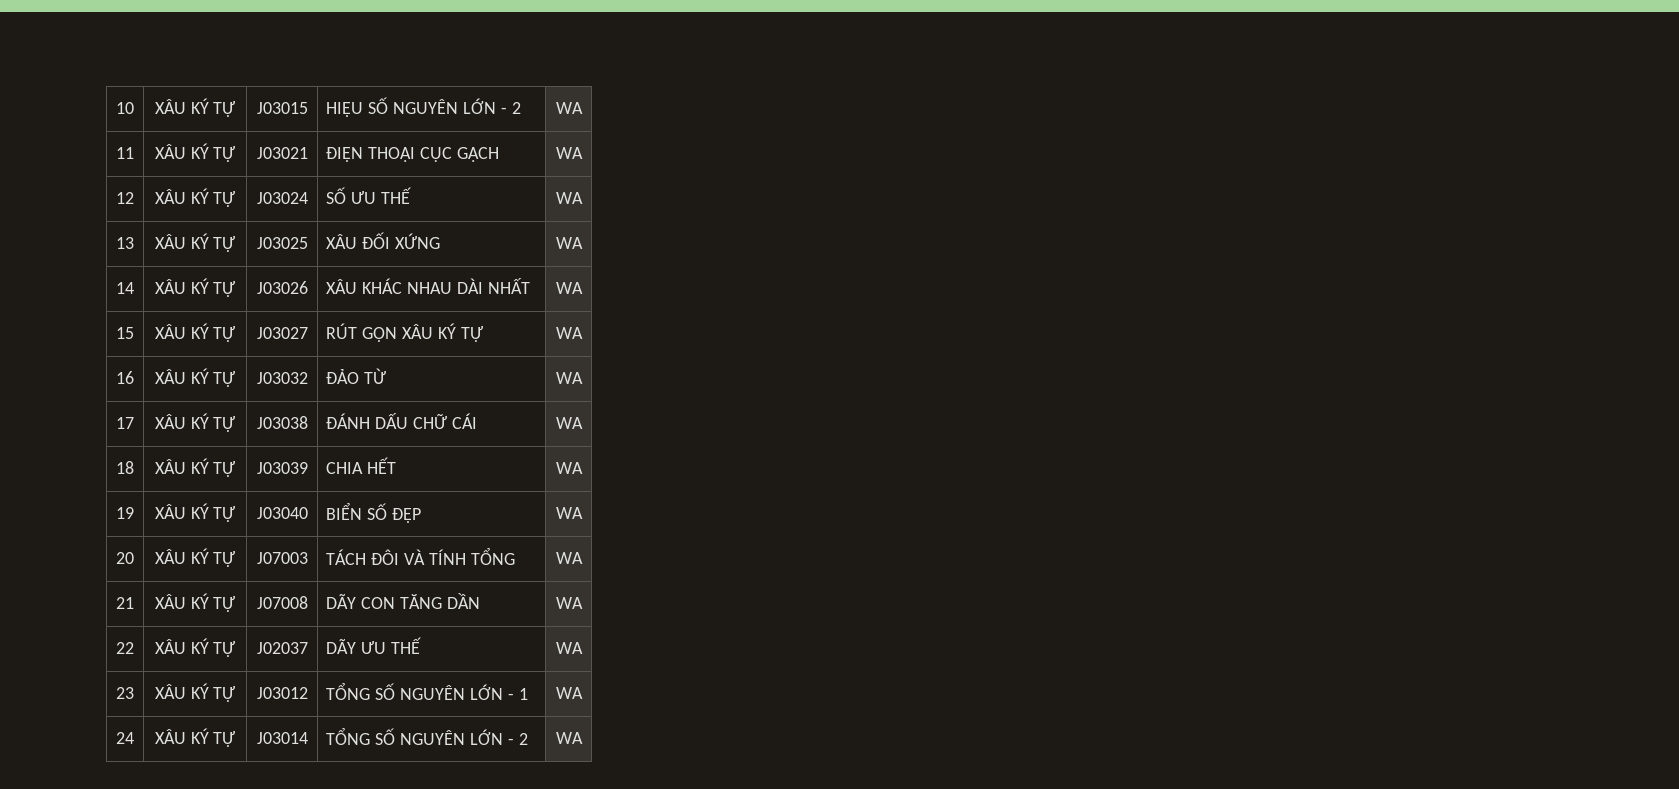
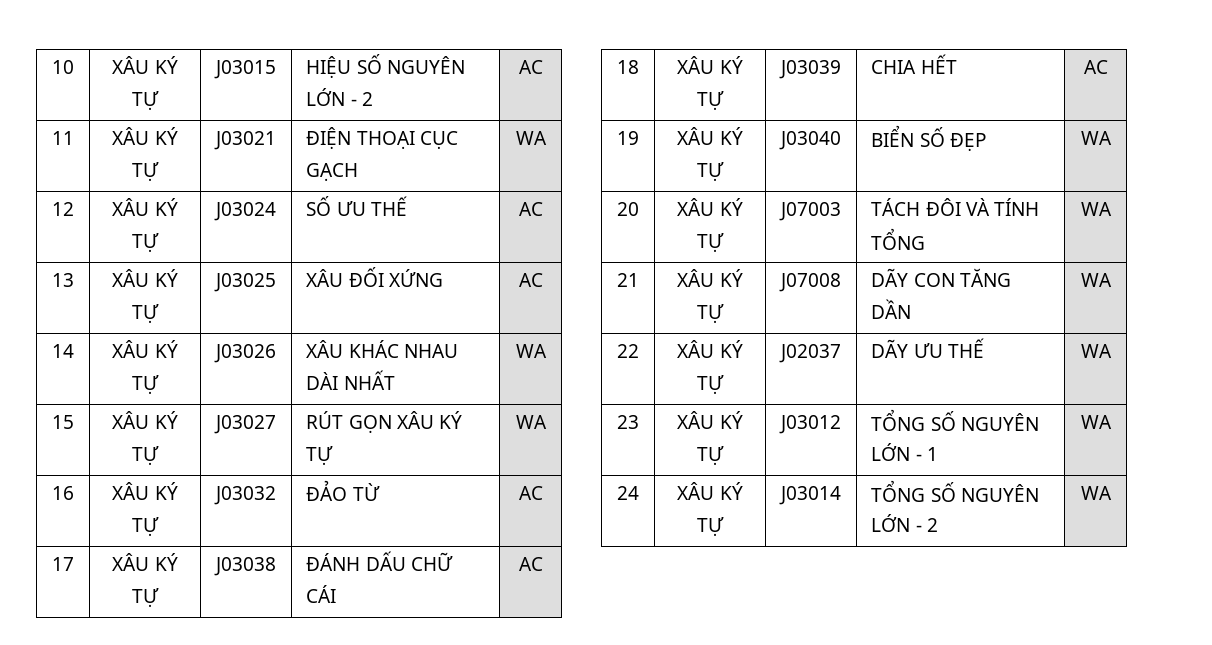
- 10 | XÂU KÝ TỰ | J03015 | HIỆU SỐ NGUYÊN LỚN - 2 | WA
+ 10 | XÂU KÝ TỰ | J03015 | HIỆU SỐ NGUYÊN LỚN - 2 | AC
- 12 | XÂU KÝ TỰ | J03024 | SỐ ƯU THẾ | WA
+ 12 | XÂU KÝ TỰ | J03024 | SỐ ƯU THẾ | AC
- 13 | XÂU KÝ TỰ | J03025 | XÂU ĐỐI XỨNG | WA
+ 13 | XÂU KÝ TỰ | J03025 | XÂU ĐỐI XỨNG | AC
- 16 | XÂU KÝ TỰ | J03032 | ĐẢO TỪ | WA
+ 16 | XÂU KÝ TỰ | J03032 | ĐẢO TỪ | AC
- 17 | XÂU KÝ TỰ | J03038 | ĐÁNH DẤU CHỮ CÁI | WA
+ 17 | XÂU KÝ TỰ | J03038 | ĐÁNH DẤU CHỮ CÁI | AC
- 18 | XÂU KÝ TỰ | J03039 | CHIA HẾT | WA
+ 18 | XÂU KÝ TỰ | J03039 | CHIA HẾT | AC

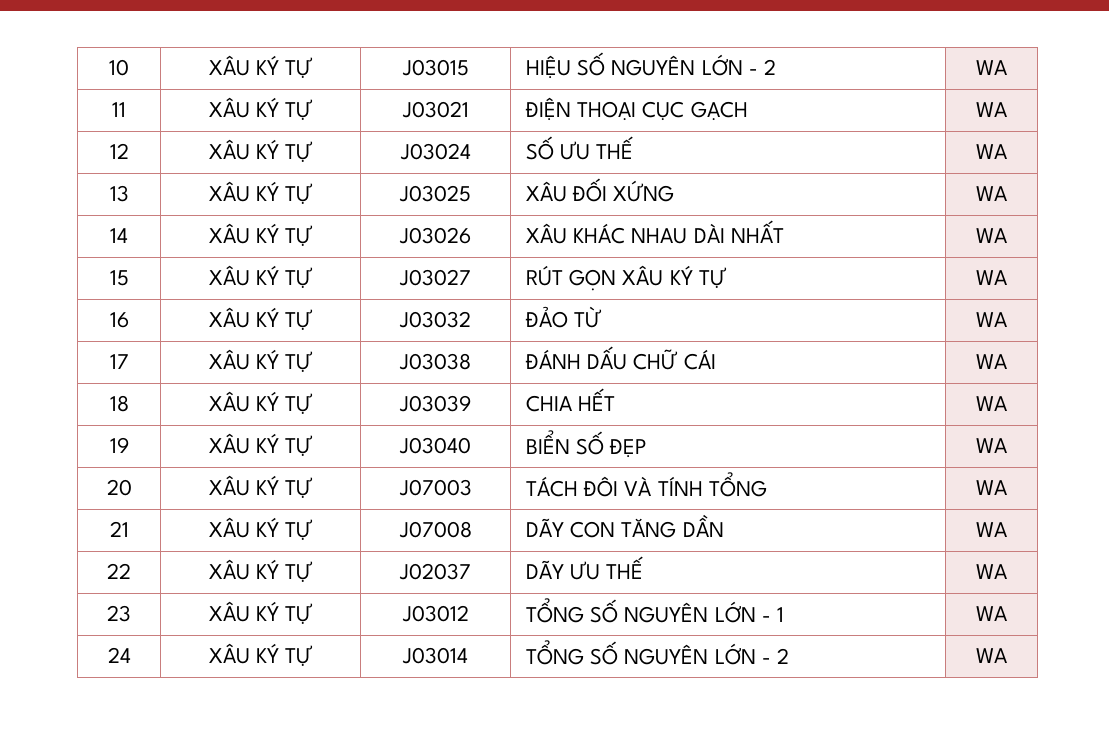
- 10 | XÂU KÝ TỰ | J03015 | HIỆU SỐ NGUYÊN LỚN - 2 | AC
+ 10 | XÂU KÝ TỰ | J03015 | HIỆU SỐ NGUYÊN LỚN - 2 | WA
- 12 | XÂU KÝ TỰ | J03024 | SỐ ƯU THẾ | AC
+ 12 | XÂU KÝ TỰ | J03024 | SỐ ƯU THẾ | WA
- 13 | XÂU KÝ TỰ | J03025 | XÂU ĐỐI XỨNG | AC
+ 13 | XÂU KÝ TỰ | J03025 | XÂU ĐỐI XỨNG | WA
- 16 | XÂU KÝ TỰ | J03032 | ĐẢO TỪ | AC
+ 16 | XÂU KÝ TỰ | J03032 | ĐẢO TỪ | WA
- 17 | XÂU KÝ TỰ | J03038 | ĐÁNH DẤU CHỮ CÁI | AC
+ 17 | XÂU KÝ TỰ | J03038 | ĐÁNH DẤU CHỮ CÁI | WA
- 18 | XÂU KÝ TỰ | J03039 | CHIA HẾT | AC
+ 18 | XÂU KÝ TỰ | J03039 | CHIA HẾT | WA

